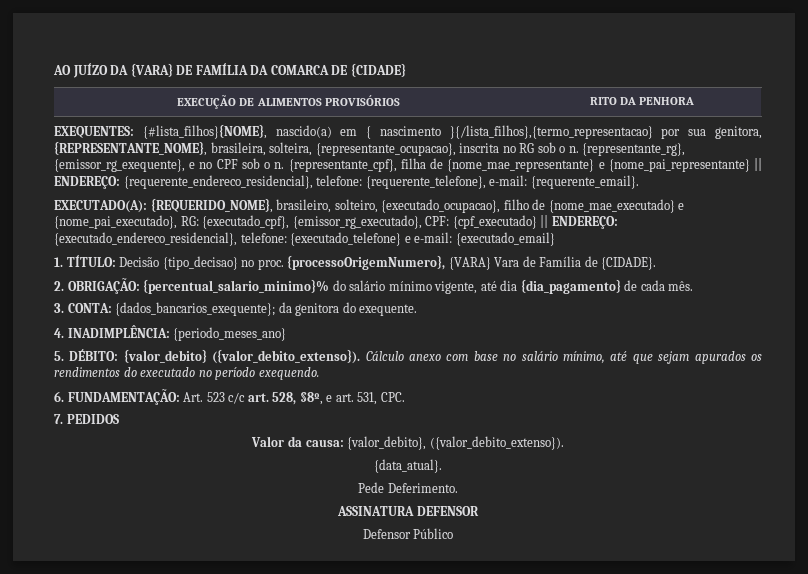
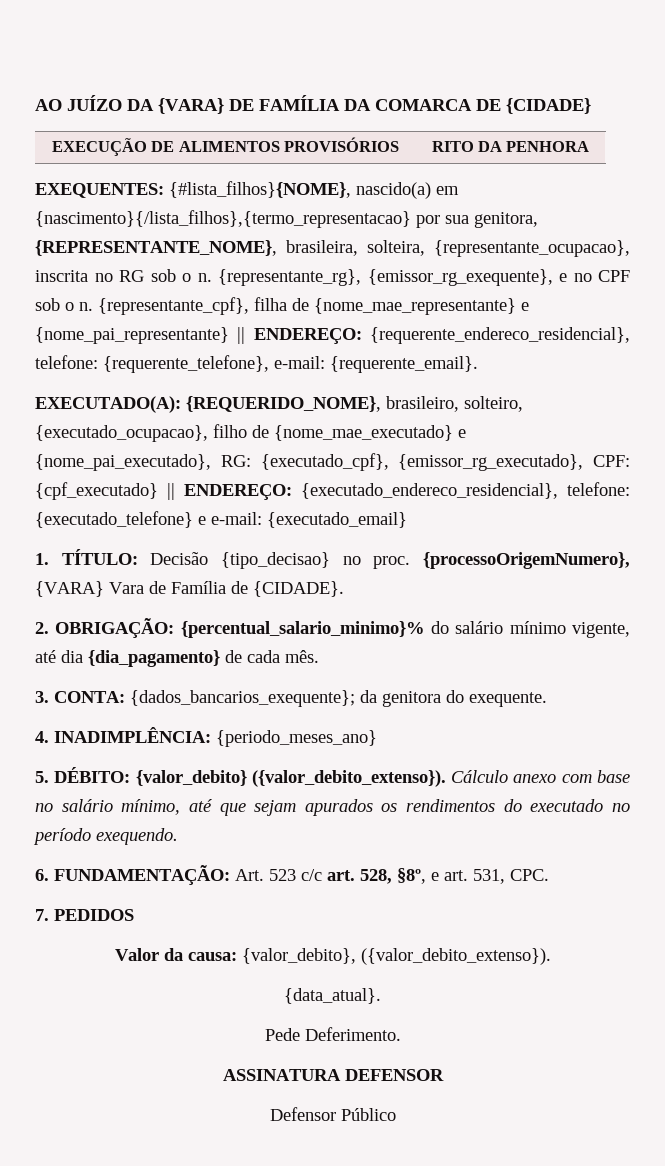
- EXEQUENTES: {#lista_filhos}{NOME}, nascido(a) em { nascimento }{/lista_filhos},{termo_representacao} por sua genitora, {REPRESENTANTE_NOME}, brasileira, solteira, {representante_ocupacao}, inscrita no RG sob o n.
+ EXEQUENTES: {#lista_filhos}{NOME}, nascido(a) em {nascimento}{/lista_filhos},{termo_representacao} por sua genitora, {REPRESENTANTE_NOME}, brasileira, solteira, {representante_ocupacao}, inscrita no RG sob o n.

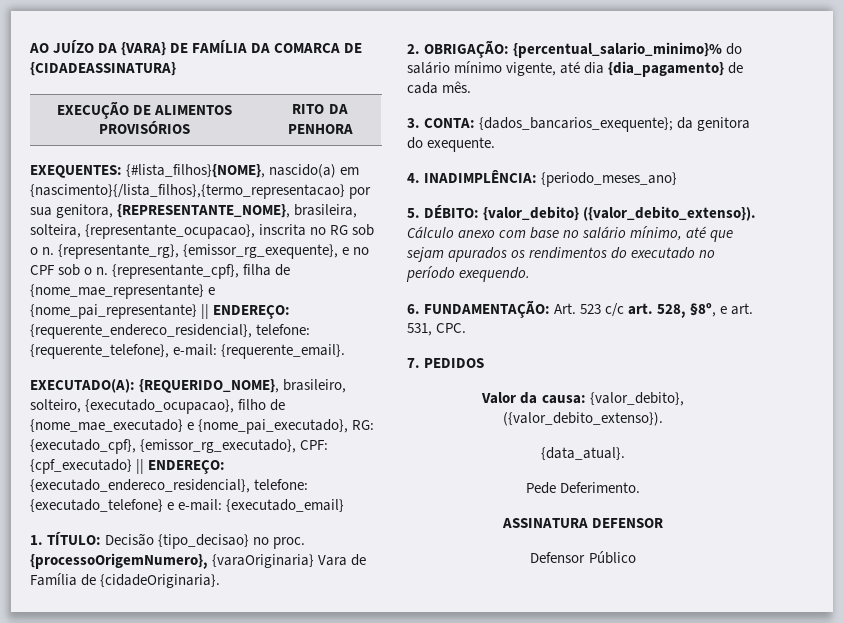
- AO JUÍZO DA {VARA} DE FAMÍLIA DA COMARCA DE {CIDADE}
+ AO JUÍZO DA {VARA} DE FAMÍLIA DA COMARCA DE {CIDADEASSINATURA}
- {processoOrigemNumero}, {VARA} Vara de Família de {CIDADE}.
+ {processoOrigemNumero}, {varaOriginaria} Vara de Família de {cidadeOriginaria}.

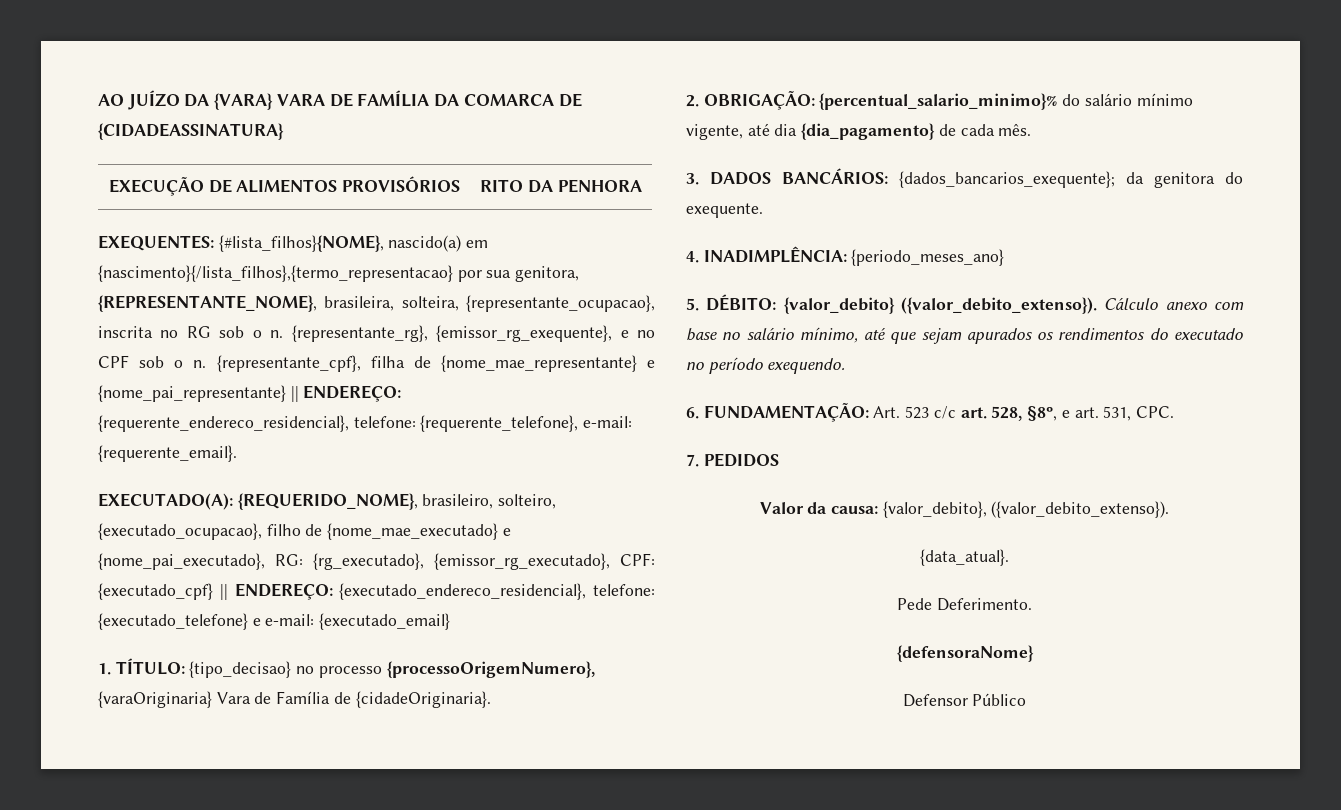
- AO JUÍZO DA {VARA} DE FAMÍLIA DA COMARCA DE {CIDADEASSINATURA}
+ AO JUÍZO DA {VARA} VARA DE FAMÍLIA DA COMARCA DE {CIDADEASSINATURA}
- EXECUTADO(A): {REQUERIDO_NOME}, brasileiro, solteiro, {executado_ocupacao}, filho de {nome_mae_executado} e {nome_pai_executado}, RG: {executado_cpf}, {emissor_rg_executado}, CPF: {cpf_executado} || ENDEREÇO: {executado_endereco_residencial}, telefone: {executado_telefone} e e-mail: {executado_email}
+ EXECUTADO(A): {REQUERIDO_NOME}, brasileiro, solteiro, {executado_ocupacao}, filho de {nome_mae_executado} e {nome_pai_executado}, RG: {rg_executado}, {emissor_rg_executado}, CPF: {executado_cpf} || ENDEREÇO: {executado_endereco_residencial}, telefone: {executado_telefone} e e-mail: {executado_email}
- 1. TÍTULO: Decisão {tipo_decisao} no proc. {processoOrigemNumero}, {varaOriginaria} Vara de Família de {cidadeOriginaria}.
+ 1. TÍTULO: {tipo_decisao} no processo {processoOrigemNumero}, {varaOriginaria} Vara de Família de {cidadeOriginaria}.
- 3. CONTA: {dados_bancarios_exequente}; da genitora do exequente.
+ 3. DADOS BANCÁRIOS: {dados_bancarios_exequente}; da genitora do exequente.
- ASSINATURA DEFENSOR
+ {defensoraNome}

